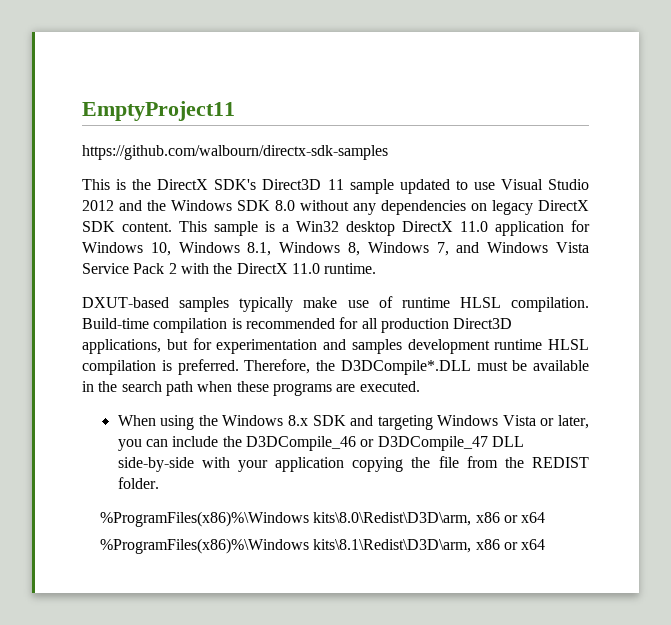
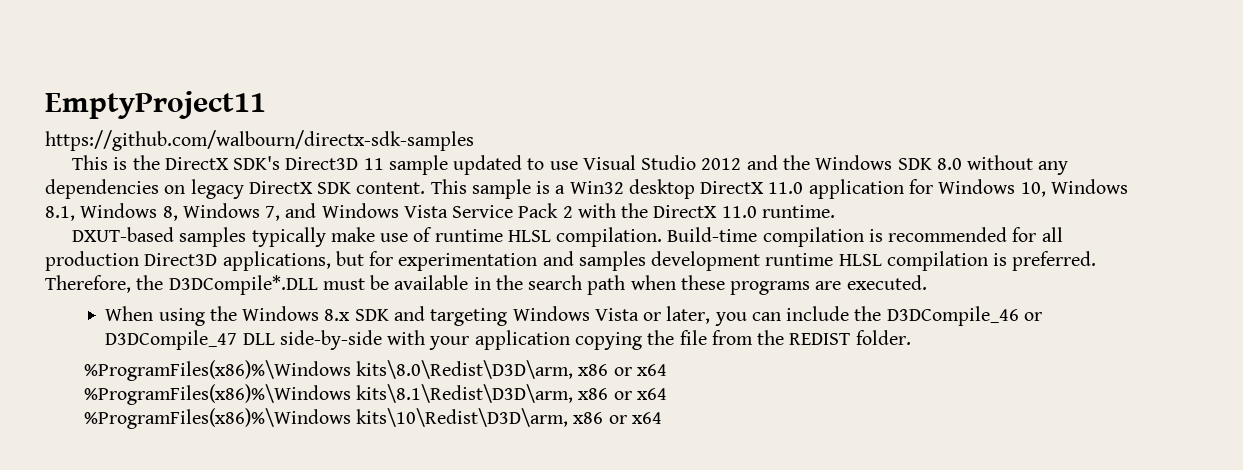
+ %ProgramFiles(x86)%\Windows kits\10\Redist\D3D\arm, x86 or x64

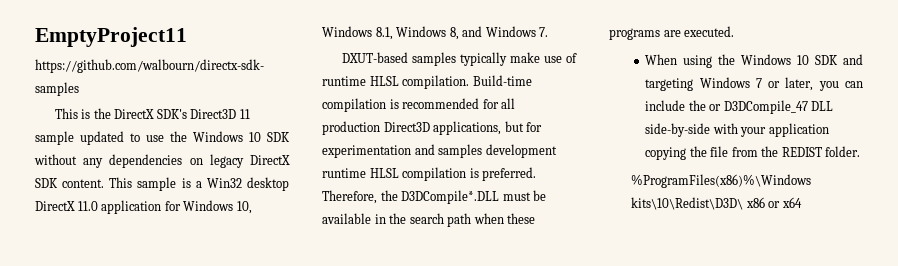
- This is the DirectX SDK's Direct3D 11 sample updated to use Visual Studio 2012 and the Windows SDK 8.0 without any dependencies on legacy DirectX SDK content.
+ This is the DirectX SDK's Direct3D 11 sample updated to use the Windows 10 SDK without any dependencies on legacy DirectX SDK content.
- This sample is a Win32 desktop DirectX 11.0 application for Windows 10, Windows 8.1, Windows 8, Windows 7, and Windows Vista Service Pack 2 with the DirectX 11.0 runtime.
+ This sample is a Win32 desktop DirectX 11.0 application for Windows 10, Windows 8.1, Windows 8, and Windows 7.
- When using the Windows 8.x SDK and targeting Windows Vista or later, you can include the D3DCompile_46 or D3DCompile_47 DLL side-by-side with your application copying the file from the REDIST folder.
+ When using the Windows 10 SDK and targeting Windows 7 or later, you can include the or D3DCompile_47 DLL side-by-side with your application copying the file from the REDIST folder.
- %ProgramFiles(x86)%\Windows kits\8.0\Redist\D3D\arm, x86 or x64
- %ProgramFiles(x86)%\Windows kits\8.1\Redist\D3D\arm, x86 or x64
- %ProgramFiles(x86)%\Windows kits\10\Redist\D3D\arm, x86 or x64
+ %ProgramFiles(x86)%\Windows kits\10\Redist\D3D\ x86 or x64

